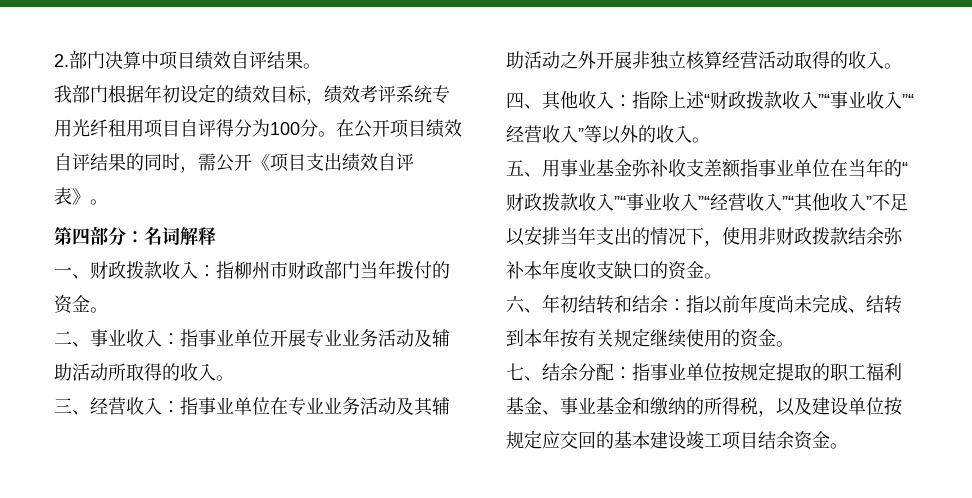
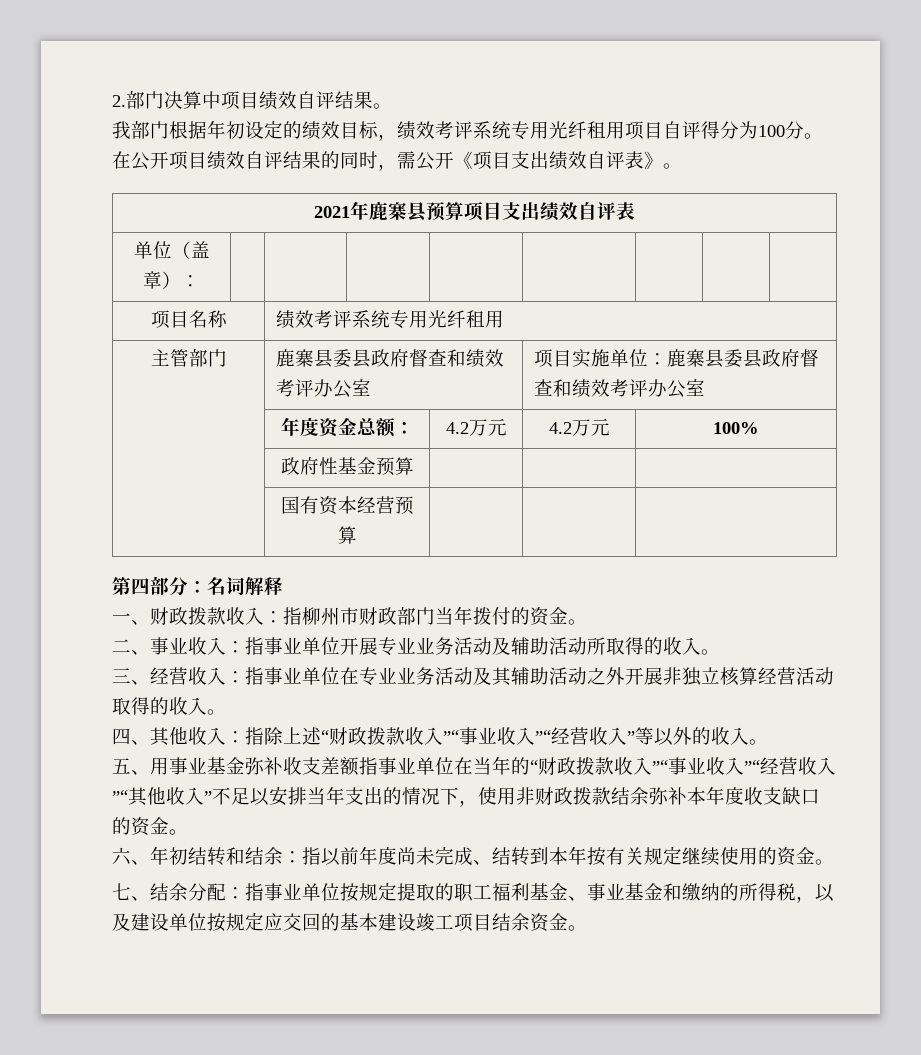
+ 2021年鹿寨县预算项目支出绩效自评表
+ 单位（盖章）： | | | | | | | |
+ 项目名称 | 绩效考评系统专用光纤租用
+ 主管部门 | 鹿寨县委县政府督查和绩效考评办公室 | 项目实施单位：鹿寨县委县政府督查和绩效考评办公室
+ | 年度资金总额： | 4.2万元 | 4.2万元 | 100%
+ | 政府性基金预算 | | |
+ | 国有资本经营预算 | | |

